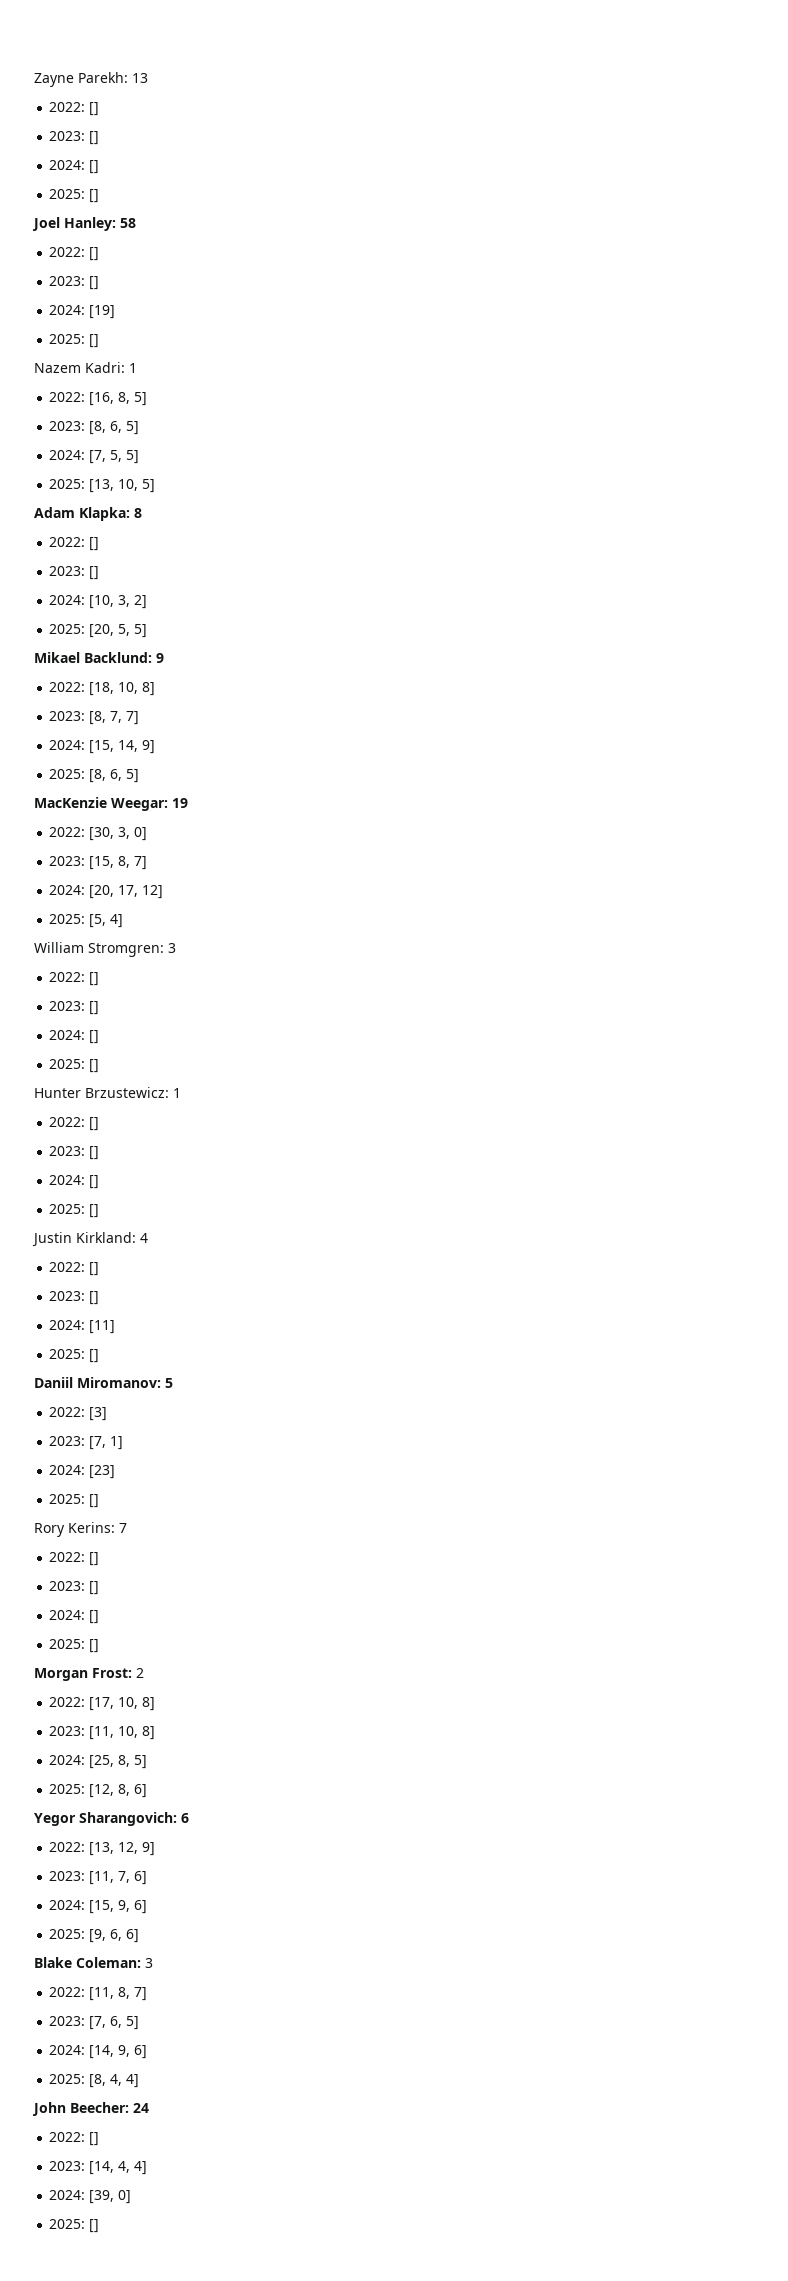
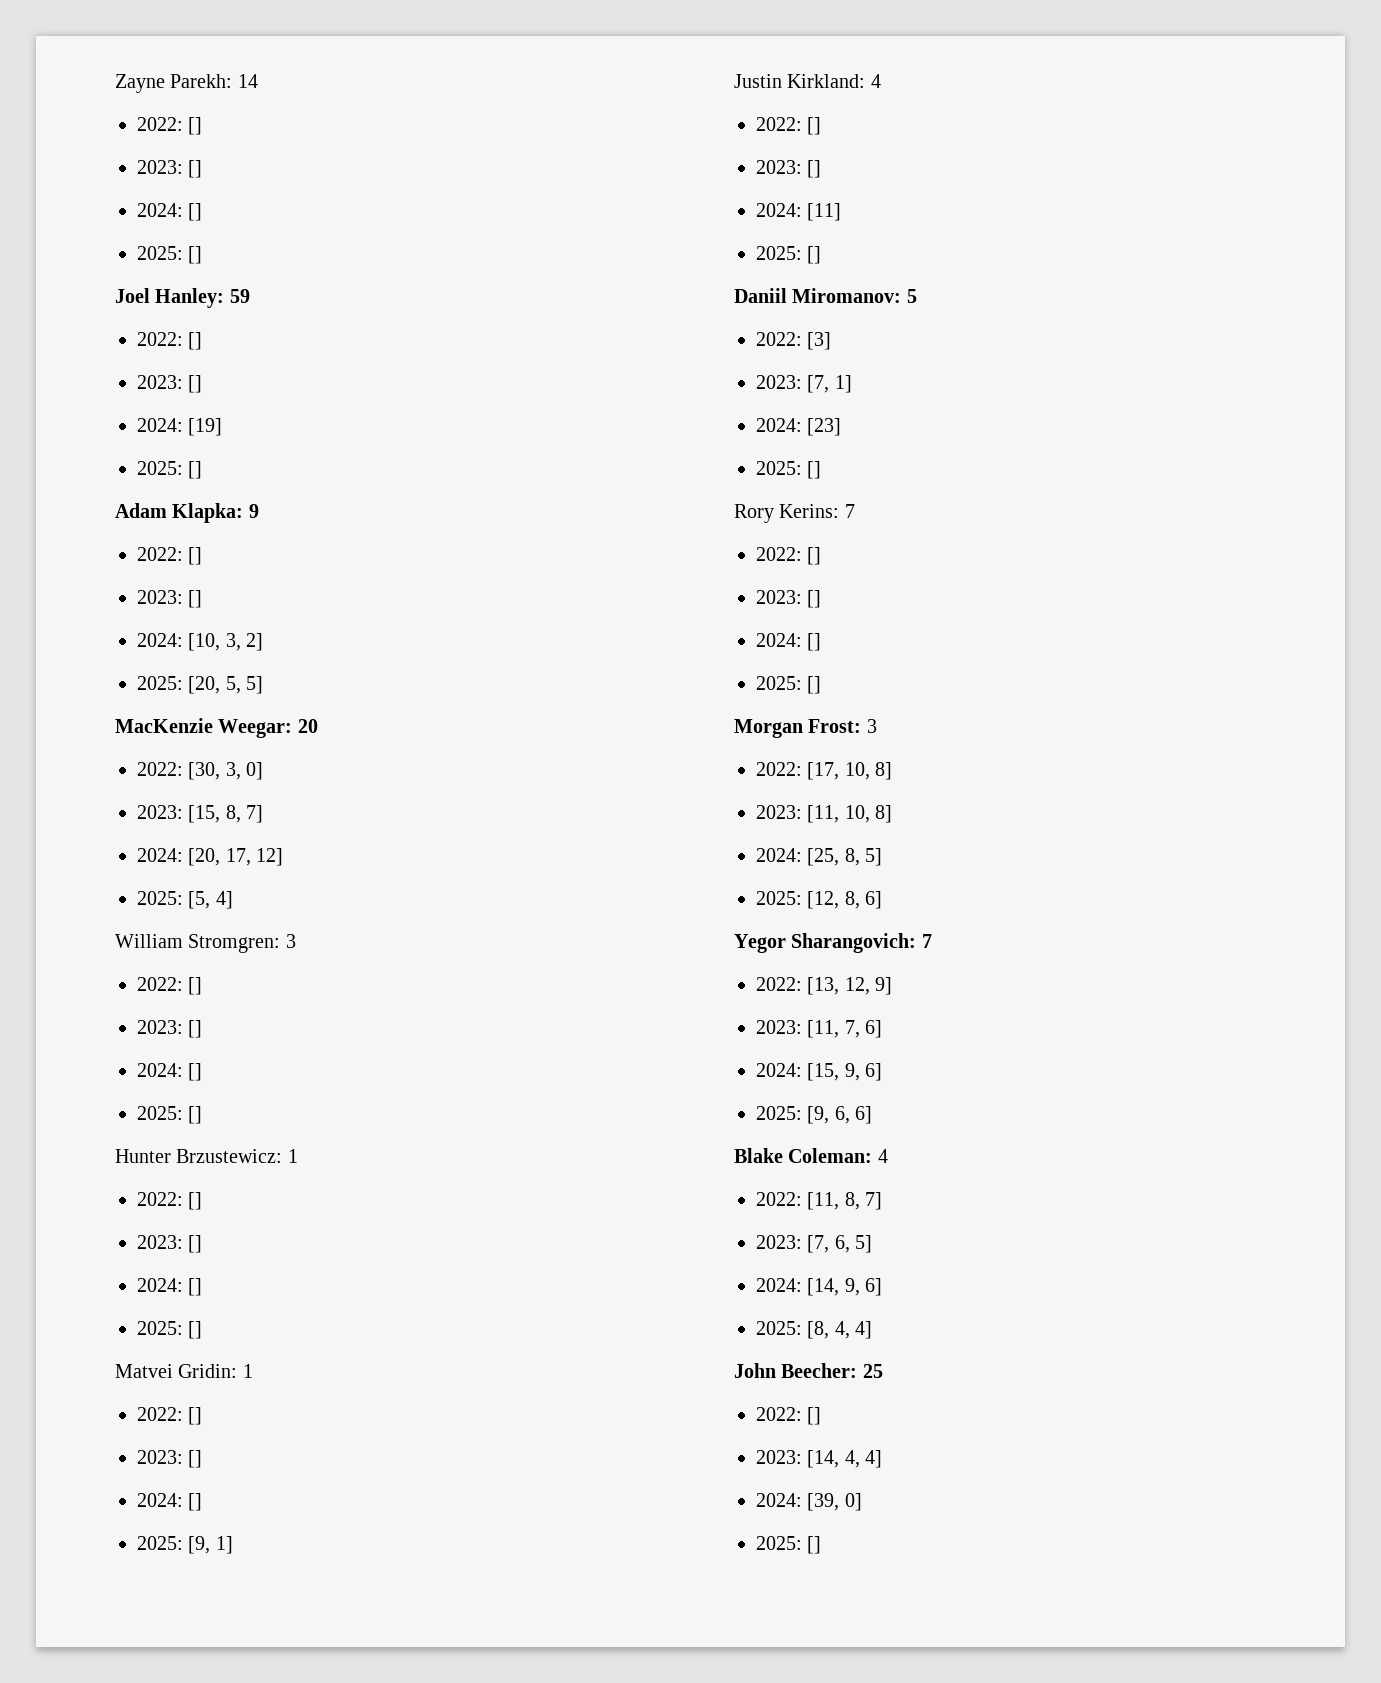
- Zayne Parekh: 13
+ Zayne Parekh: 14
- Joel Hanley: 58
+ Joel Hanley: 59
- Nazem Kadri: 1
- 2022: [16, 8, 5]
- 2023: [8, 6, 5]
- 2024: [7, 5, 5]
- 2025: [13, 10, 5]
- Adam Klapka: 8
+ Adam Klapka: 9
- Mikael Backlund: 9
- 2022: [18, 10, 8]
- 2023: [8, 7, 7]
- 2024: [15, 14, 9]
- 2025: [8, 6, 5]
- MacKenzie Weegar: 19
+ MacKenzie Weegar: 20
+ Matvei Gridin: 1
+ 2022: []
+ 2023: []
+ 2024: []
+ 2025: [9, 1]
- Morgan Frost: 2
+ Morgan Frost: 3
- Yegor Sharangovich: 6
+ Yegor Sharangovich: 7
- Blake Coleman: 3
+ Blake Coleman: 4
- John Beecher: 24
+ John Beecher: 25

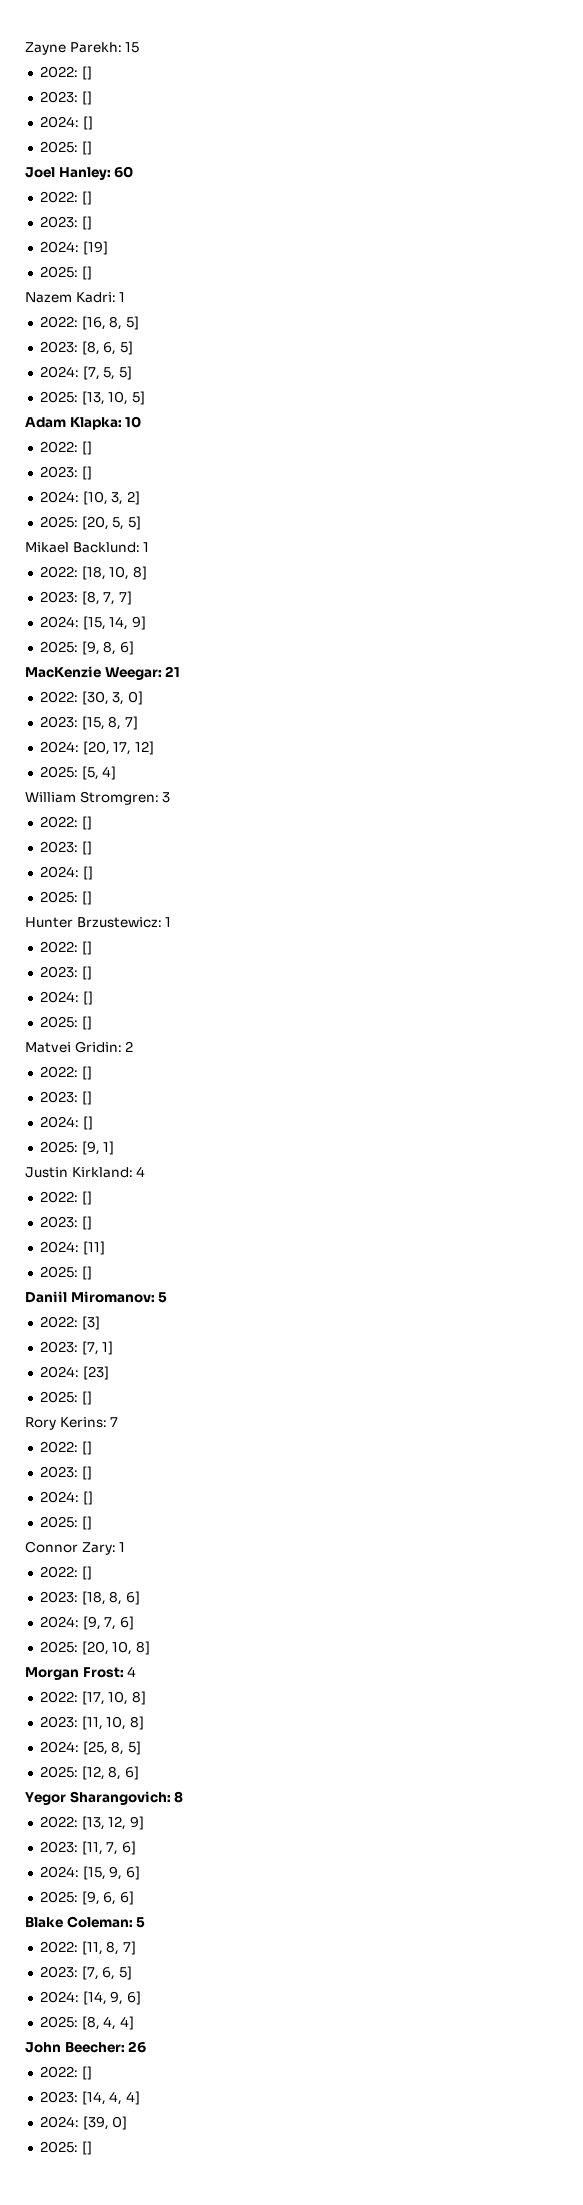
- Zayne Parekh: 14
+ Zayne Parekh: 15
- Joel Hanley: 59
+ Joel Hanley: 60
+ Nazem Kadri: 1
+ 2022: [16, 8, 5]
+ 2023: [8, 6, 5]
+ 2024: [7, 5, 5]
+ 2025: [13, 10, 5]
- Adam Klapka: 9
+ Adam Klapka: 10
+ Mikael Backlund: 1
+ 2022: [18, 10, 8]
+ 2023: [8, 7, 7]
+ 2024: [15, 14, 9]
+ 2025: [9, 8, 6]
- MacKenzie Weegar: 20
+ MacKenzie Weegar: 21
- Matvei Gridin: 1
+ Matvei Gridin: 2
+ Connor Zary: 1
+ 2022: []
+ 2023: [18, 8, 6]
+ 2024: [9, 7, 6]
+ 2025: [20, 10, 8]
- Morgan Frost: 3
+ Morgan Frost: 4
- Yegor Sharangovich: 7
+ Yegor Sharangovich: 8
- Blake Coleman: 4
+ Blake Coleman: 5
- John Beecher: 25
+ John Beecher: 26

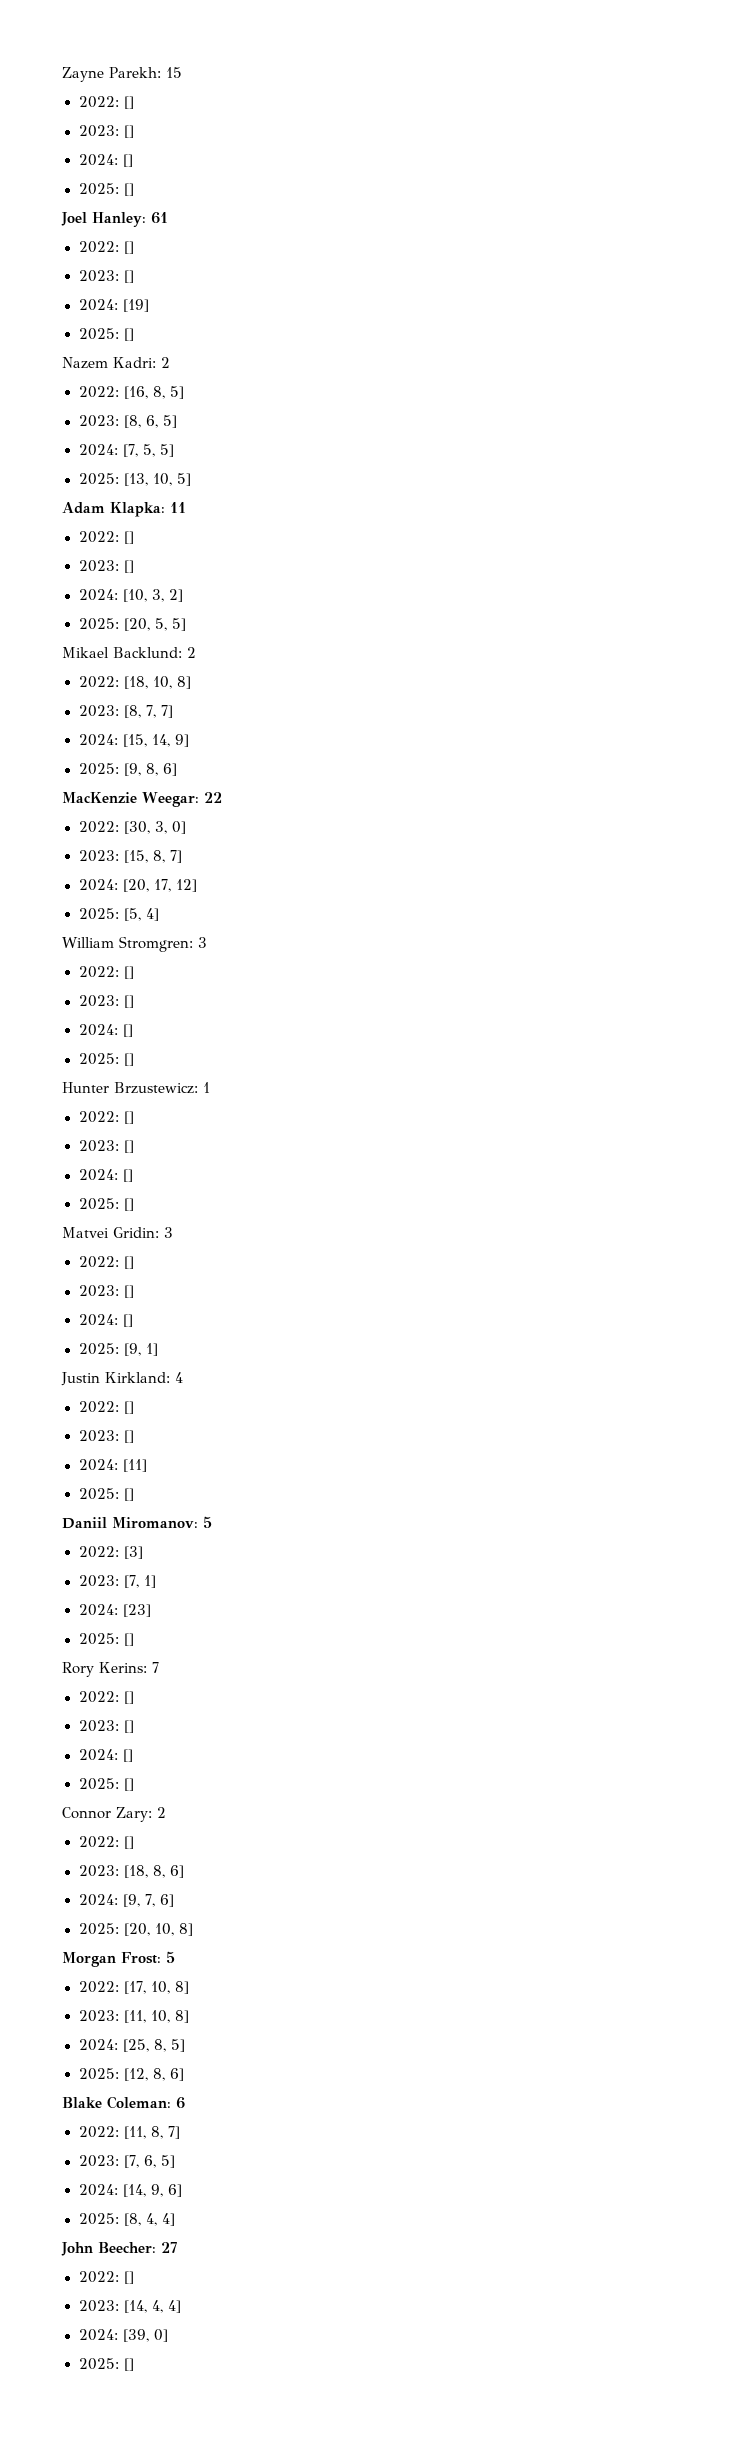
- Joel Hanley: 60
+ Joel Hanley: 61
- Nazem Kadri: 1
+ Nazem Kadri: 2
- Adam Klapka: 10
+ Adam Klapka: 11
- Mikael Backlund: 1
+ Mikael Backlund: 2
- MacKenzie Weegar: 21
+ MacKenzie Weegar: 22
- Matvei Gridin: 2
+ Matvei Gridin: 3
- Connor Zary: 1
+ Connor Zary: 2
- Morgan Frost: 4
+ Morgan Frost: 5
- Yegor Sharangovich: 8
- 2022: [13, 12, 9]
- 2023: [11, 7, 6]
- 2024: [15, 9, 6]
- 2025: [9, 6, 6]
- Blake Coleman: 5
+ Blake Coleman: 6
- John Beecher: 26
+ John Beecher: 27

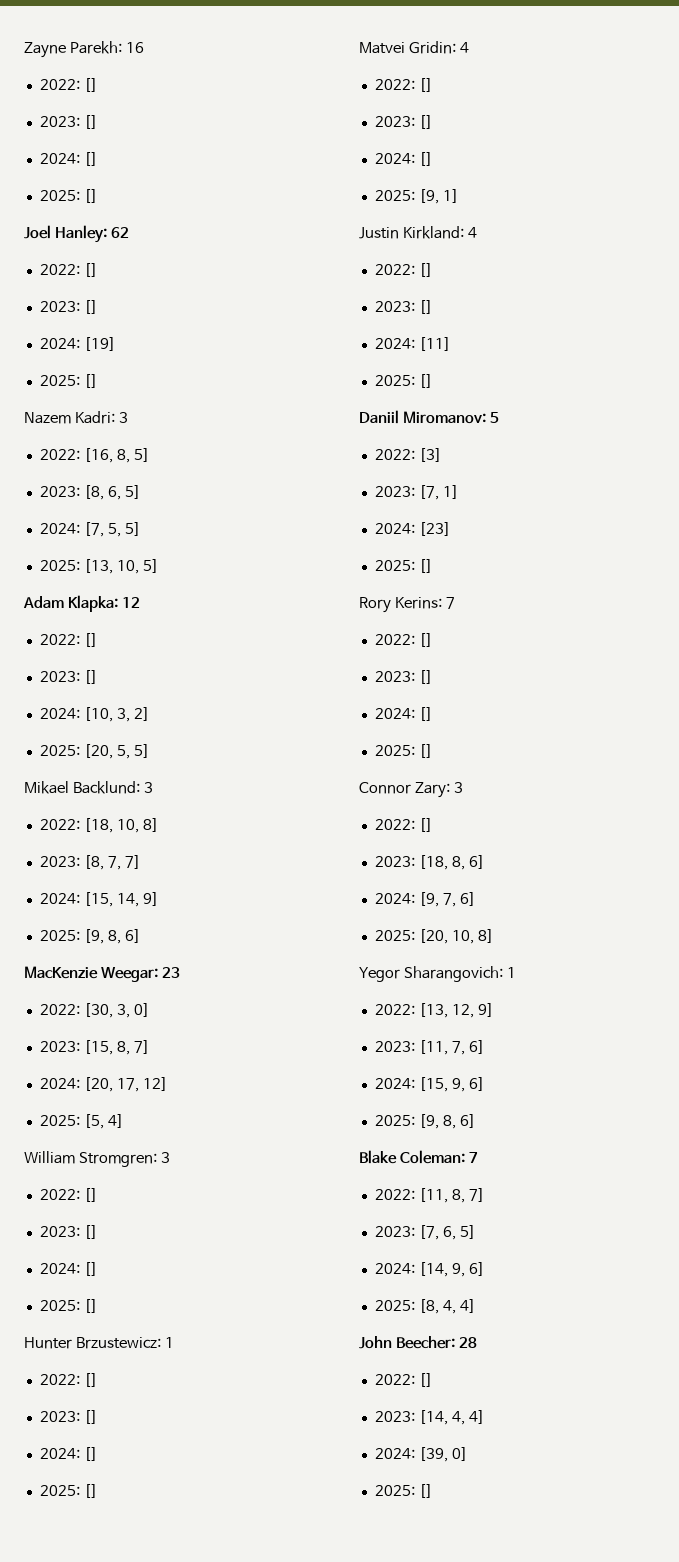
- Zayne Parekh: 15
+ Zayne Parekh: 16
- Joel Hanley: 61
+ Joel Hanley: 62
- Nazem Kadri: 2
+ Nazem Kadri: 3
- Adam Klapka: 11
+ Adam Klapka: 12
- Mikael Backlund: 2
+ Mikael Backlund: 3
- MacKenzie Weegar: 22
+ MacKenzie Weegar: 23
- Matvei Gridin: 3
+ Matvei Gridin: 4
- Connor Zary: 2
+ Connor Zary: 3
- Morgan Frost: 5
- 2022: [17, 10, 8]
+ Yegor Sharangovich: 1
+ 2022: [13, 12, 9]
- 2023: [11, 10, 8]
- 2024: [25, 8, 5]
- 2025: [12, 8, 6]
+ 2023: [11, 7, 6]
+ 2024: [15, 9, 6]
+ 2025: [9, 8, 6]
- Blake Coleman: 6
+ Blake Coleman: 7
- John Beecher: 27
+ John Beecher: 28

